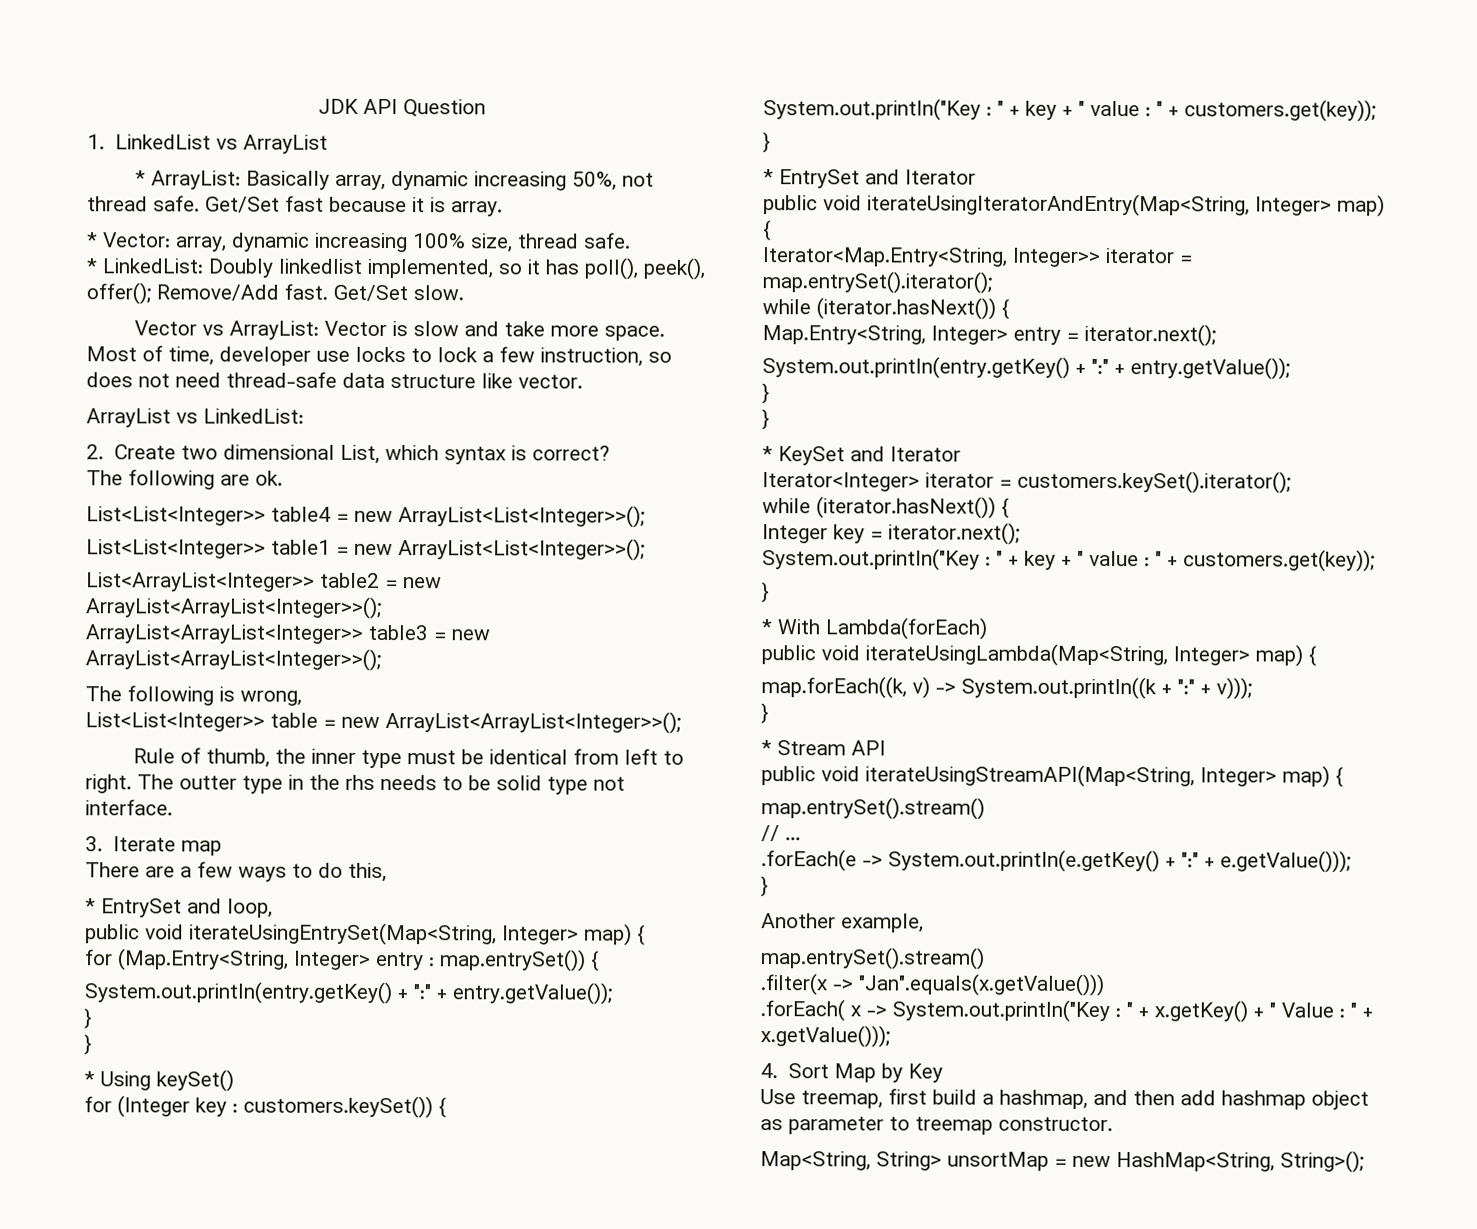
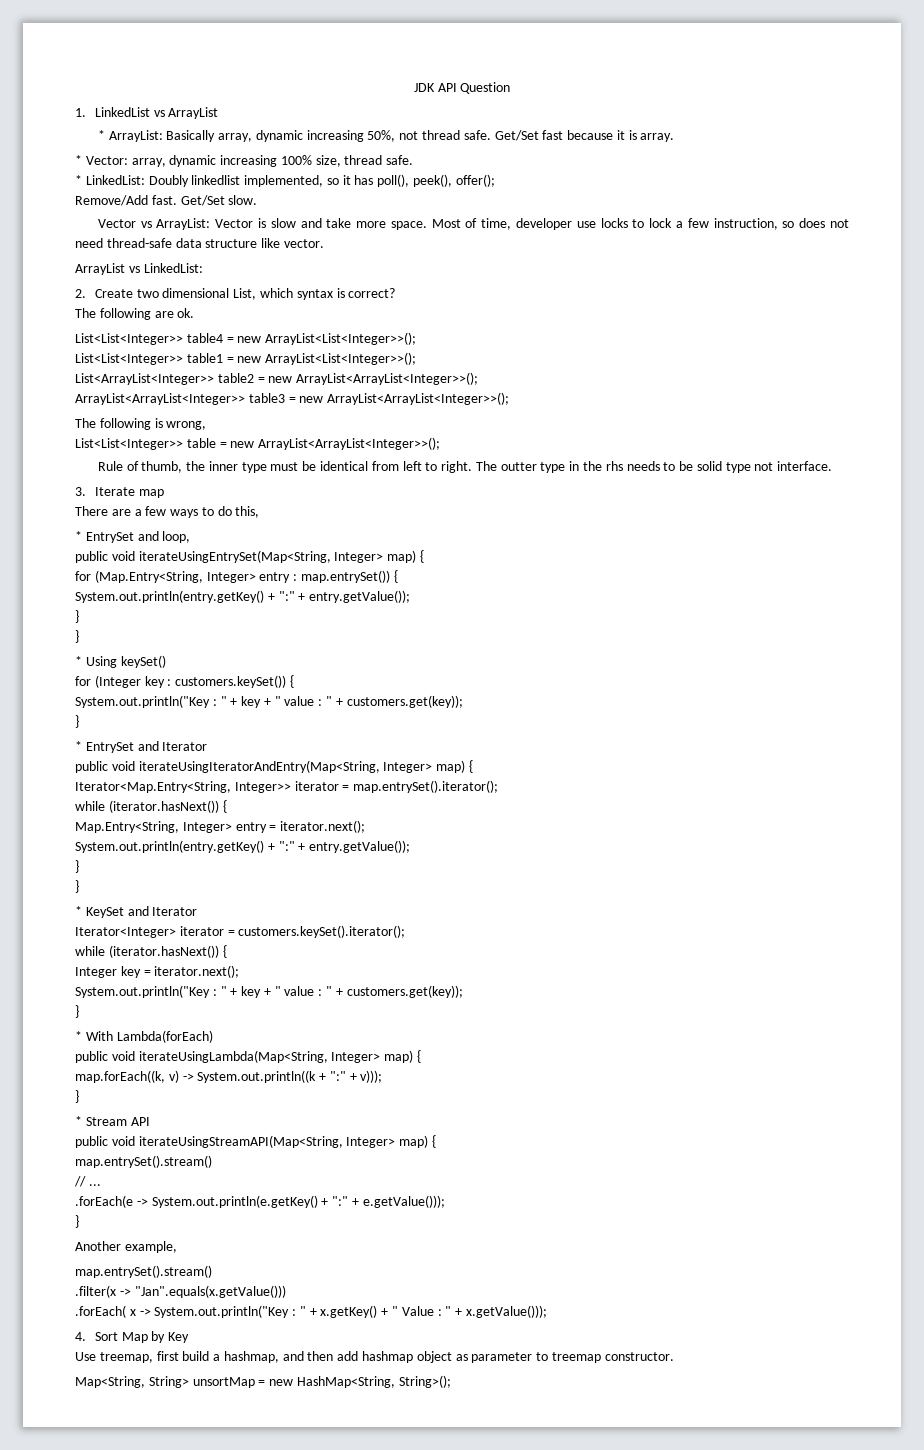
- * LinkedList: Doubly linkedlist implemented, so it has poll(), peek(), offer(); Remove/Add fast.
+ * LinkedList: Doubly linkedlist implemented, so it has poll(), peek(), offer();
+ Remove/Add fast.

